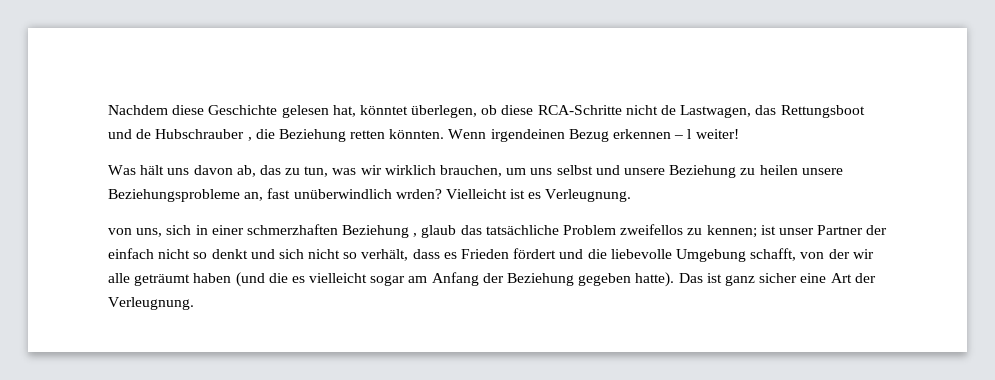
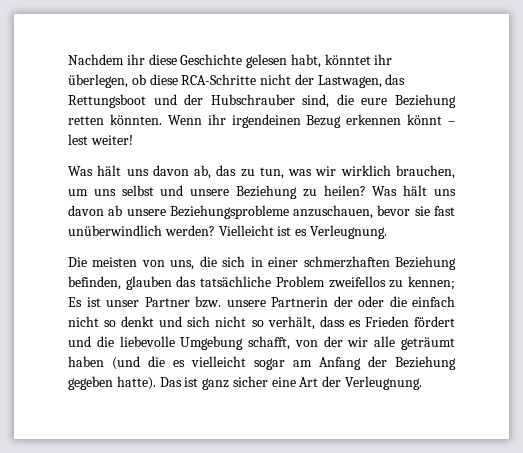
- Nachdem diese Geschichte gelesen hat, könntet überlegen, ob diese RCA-Schritte nicht de Lastwagen, das Rettungsboot und de Hubschrauber , die Beziehung retten könnten.
+ Nachdem ihr diese Geschichte gelesen habt, könntet ihr überlegen, ob diese RCA-Schritte nicht der Lastwagen, das Rettungsboot und der Hubschrauber sind, die eure Beziehung retten könnten.
- Wenn irgendeinen Bezug erkennen – l weiter!
+ Wenn ihr irgendeinen Bezug erkennen könnt – lest weiter!
- Was hält uns davon ab, das zu tun, was wir wirklich brauchen, um uns selbst und unsere Beziehung zu heilen unsere Beziehungsprobleme an, fast unüberwindlich wrden?
+ Was hält uns davon ab, das zu tun, was wir wirklich brauchen, um uns selbst und unsere Beziehung zu heilen? Was hält uns davon ab unsere Beziehungsprobleme anzuschauen, bevor sie fast unüberwindlich werden?
- von uns, sich in einer schmerzhaften Beziehung , glaub das tatsächliche Problem zweifellos zu kennen; ist unser Partner der einfach nicht so denkt und sich nicht so verhält, dass es Frieden fördert und die liebevolle Umgebung schafft, von der wir alle geträumt haben (und die es vielleicht sogar am Anfang der Beziehung gegeben hatte).
+ Die meisten von uns, die sich in einer schmerzhaften Beziehung befinden, glauben das tatsächliche Problem zweifellos zu kennen; Es ist unser Partner bzw. unsere Partnerin der oder die einfach nicht so denkt und sich nicht so verhält, dass es Frieden fördert und die liebevolle Umgebung schafft, von der wir alle geträumt haben (und die es vielleicht sogar am Anfang der Beziehung gegeben hatte).

